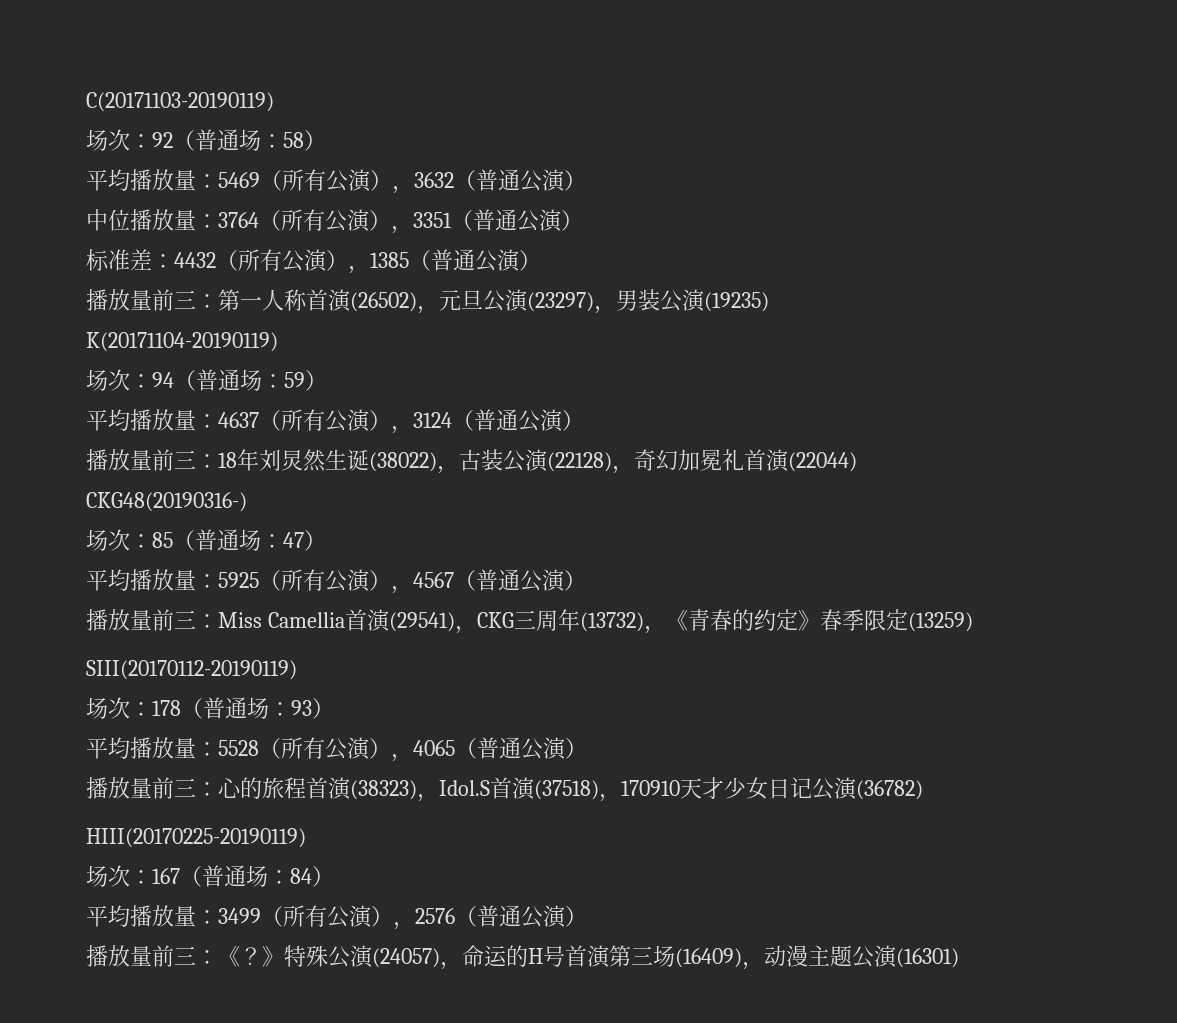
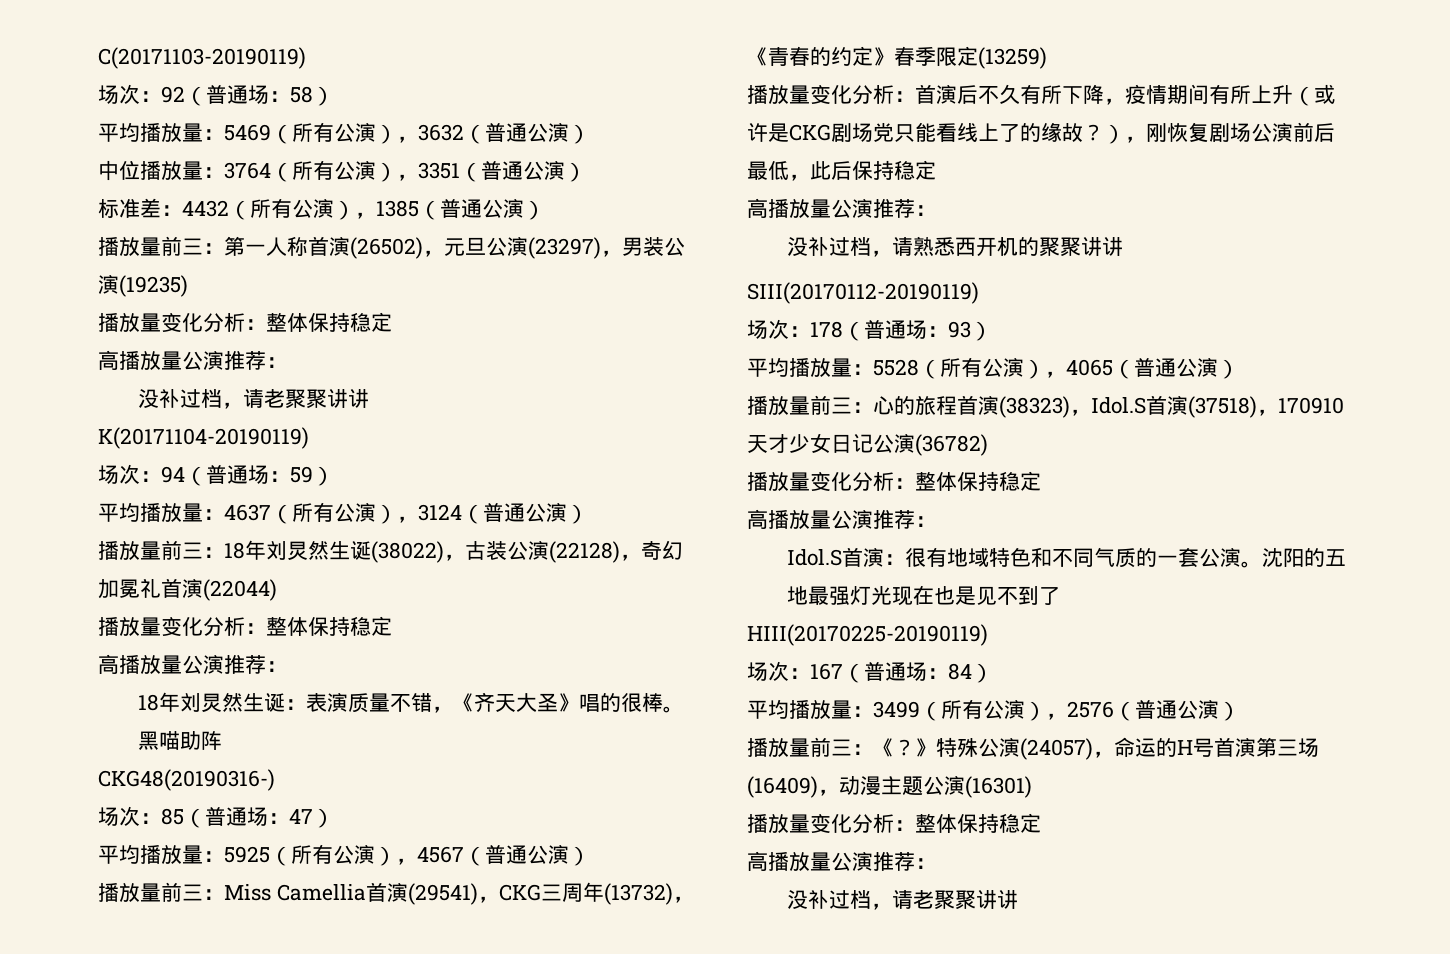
  播放量前三：第一人称首演(26502)，元旦公演(23297)，男装公演(19235)
+ 播放量变化分析：整体保持稳定
+ 高播放量公演推荐：
+ 没补过档，请老聚聚讲讲
  播放量前三：18年刘炅然生诞(38022)，古装公演(22128)，奇幻加冕礼首演(22044)
+ 播放量变化分析：整体保持稳定
+ 高播放量公演推荐：
+ 18年刘炅然生诞：表演质量不错，《齐天大圣》唱的很棒。黑喵助阵
+ 播放量变化分析：首演后不久有所下降，疫情期间有所上升（或许是CKG剧场党只能看线上了的缘故？），刚恢复剧场公演前后最低，此后保持稳定
+ 高播放量公演推荐：
+ 没补过档，请熟悉西开机的聚聚讲讲
  播放量前三：心的旅程首演(38323)，Idol.S首演(37518)，170910天才少女日记公演(36782)
+ 播放量变化分析：整体保持稳定
+ 高播放量公演推荐：
+ Idol.S首演：很有地域特色和不同气质的一套公演。沈阳的五地最强灯光现在也是见不到了
  》特殊公演(24057)，命运的H号首演第三场(16409)，动漫主题公演(16301)
+ 播放量变化分析：整体保持稳定
+ 高播放量公演推荐：
+ 没补过档，请老聚聚讲讲

